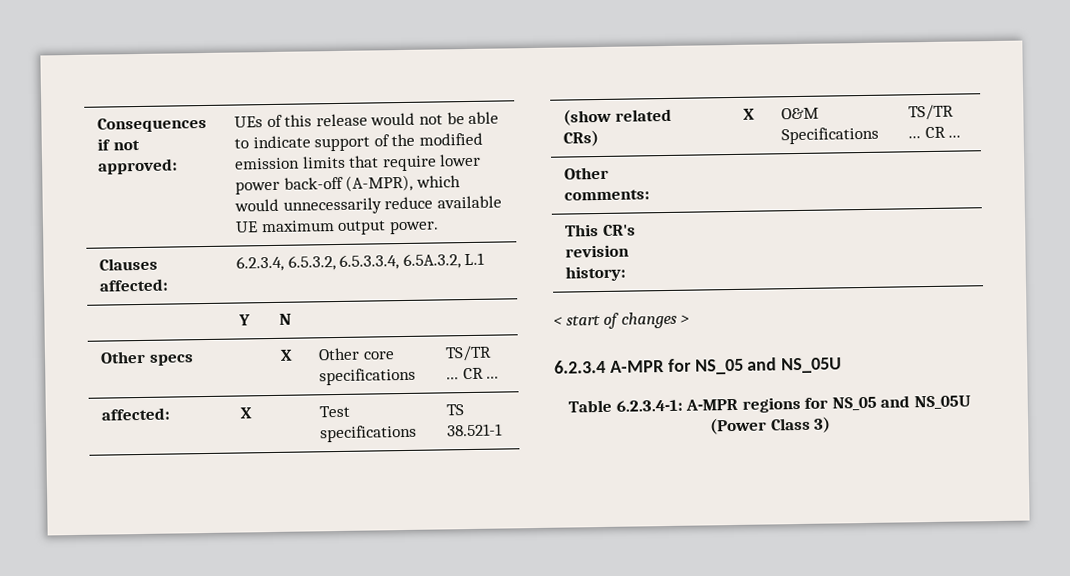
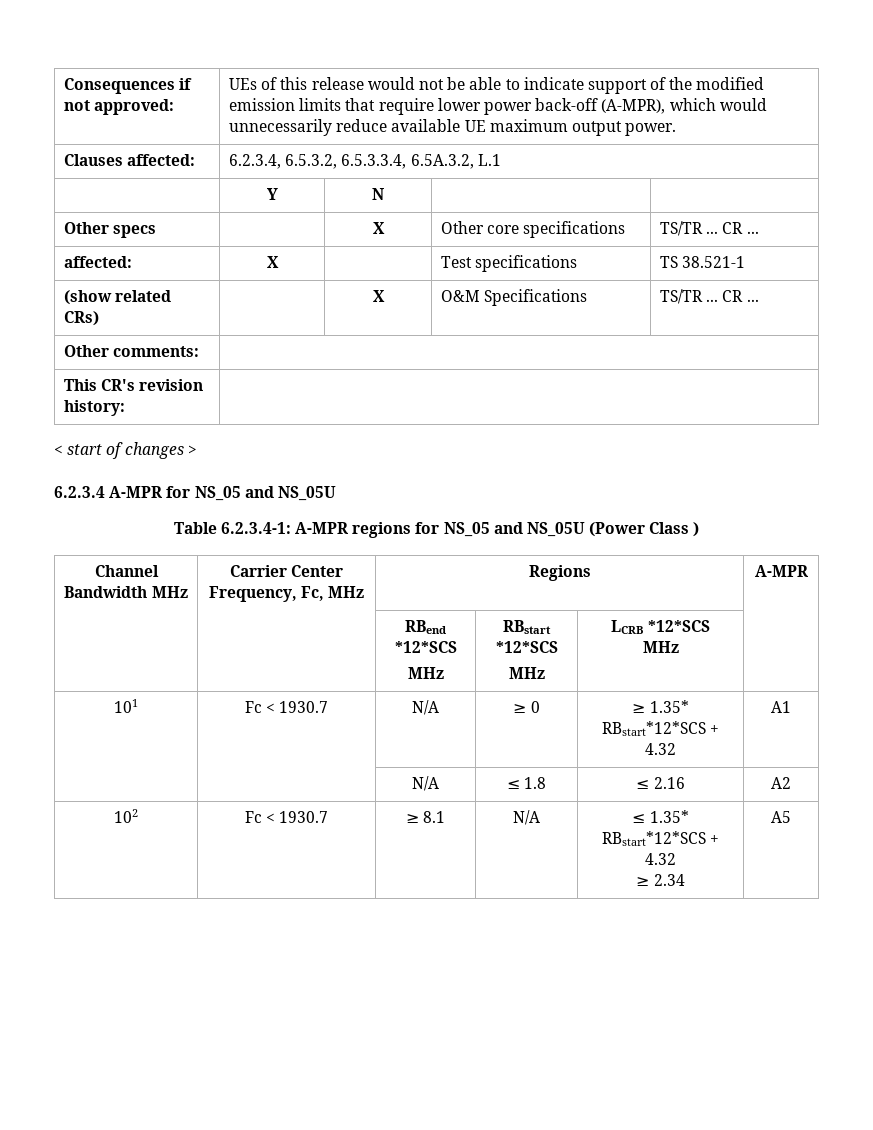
- Table 6.2.3.4-1: A-MPR regions for NS_05 and NS_05U (Power Class 3)
+ Table 6.2.3.4-1: A-MPR regions for NS_05 and NS_05U (Power Class )
+ Channel Bandwidth MHz | Carrier Center Frequency, Fc, MHz | Regions | A-MPR
+ | | RBend *12*SCS
+ MHz | RBstart *12*SCS
+ MHz | LCRB *12*SCS
+ MHz |
+ 101 | Fc < 1930.7 | N/A | ≥ 0 | ≥ 1.35* RBstart*12*SCS + 4.32 | A1
+ | | N/A | ≤ 1.8 | ≤ 2.16 | A2
+ 102 | Fc < 1930.7 | ≥ 8.1 | N/A | ≤ 1.35* RBstart*12*SCS + 4.32
+ ≥ 2.34 | A5

